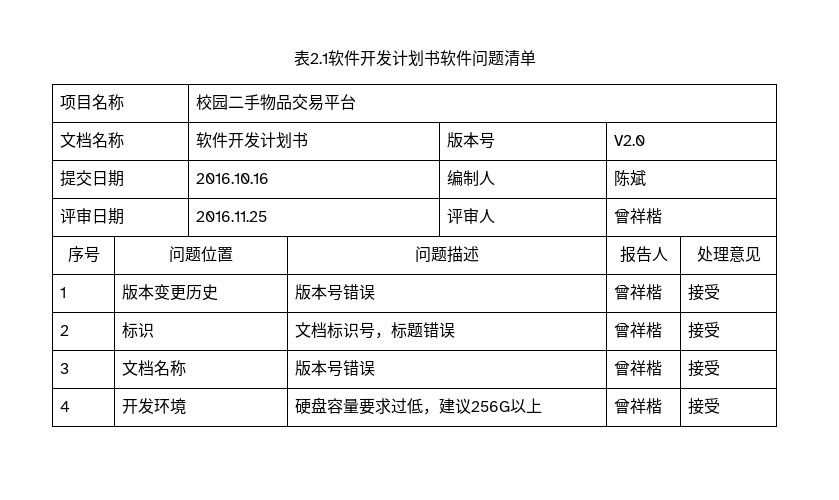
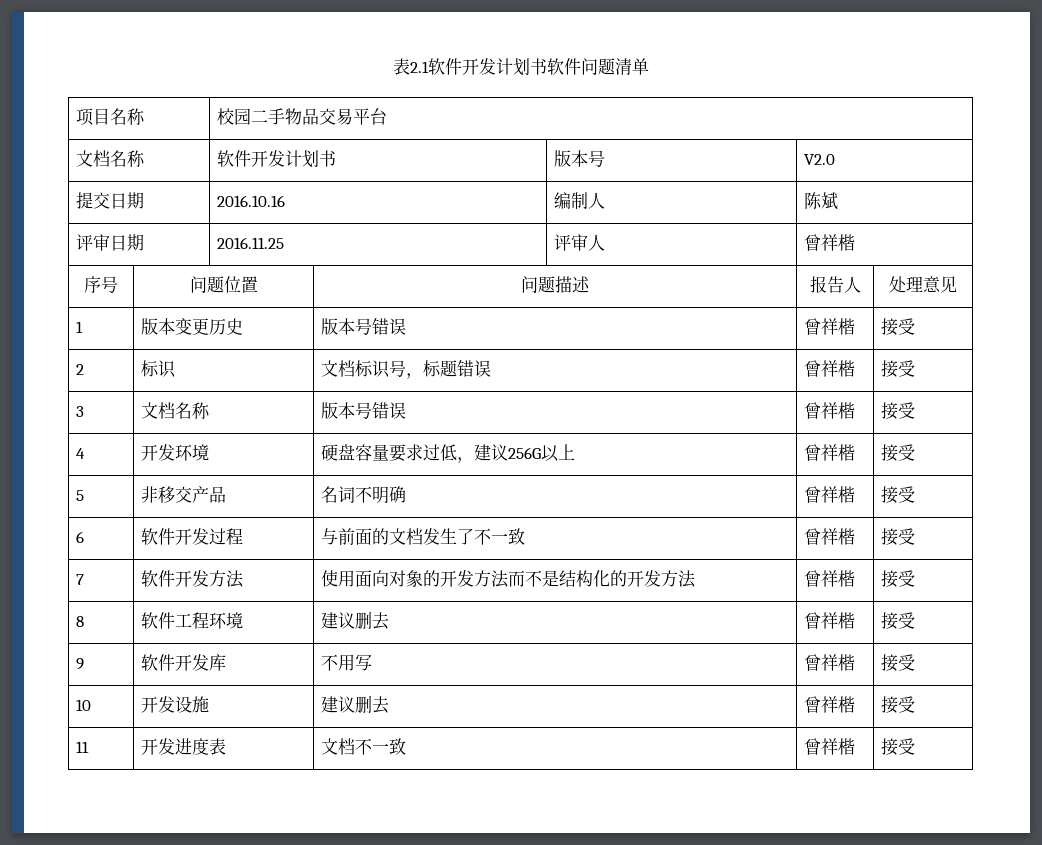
+ 5 | 非移交产品 | 名词不明确 | 曾祥楷 | 接受
+ 6 | 软件开发过程 | 与前面的文档发生了不一致 | 曾祥楷 | 接受
+ 7 | 软件开发方法 | 使用面向对象的开发方法而不是结构化的开发方法 | 曾祥楷 | 接受
+ 8 | 软件工程环境 | 建议删去 | 曾祥楷 | 接受
+ 9 | 软件开发库 | 不用写 | 曾祥楷 | 接受
+ 10 | 开发设施 | 建议删去 | 曾祥楷 | 接受
+ 11 | 开发进度表 | 文档不一致 | 曾祥楷 | 接受

